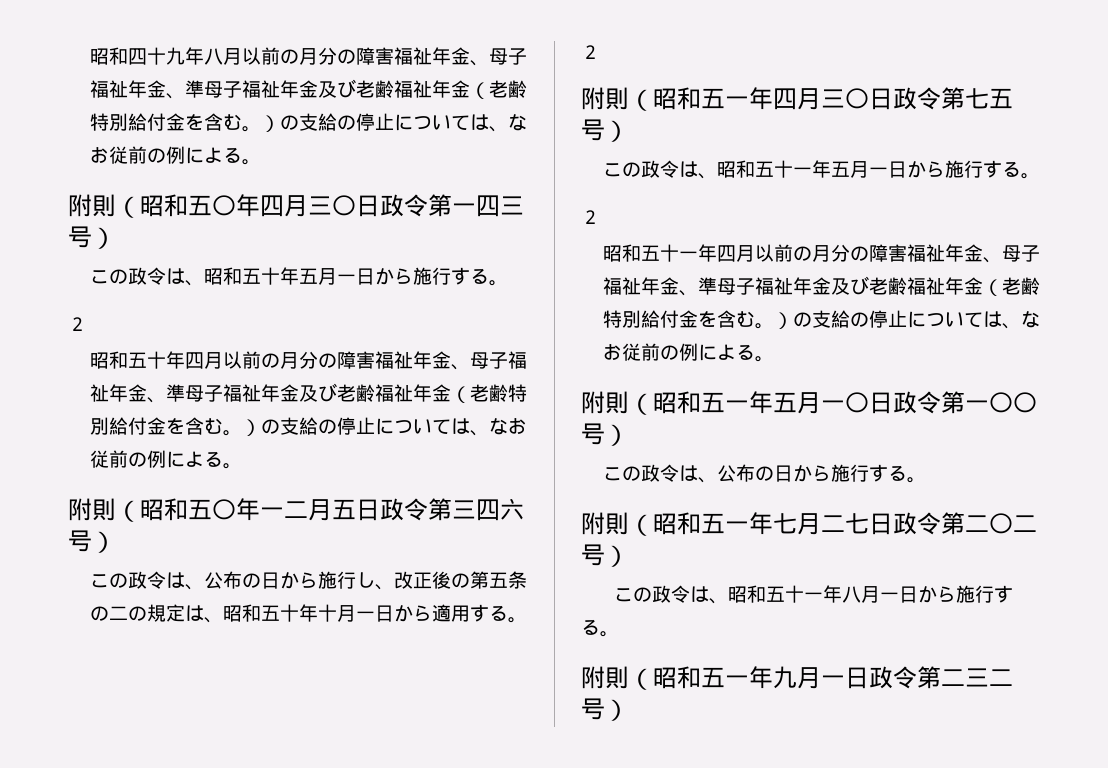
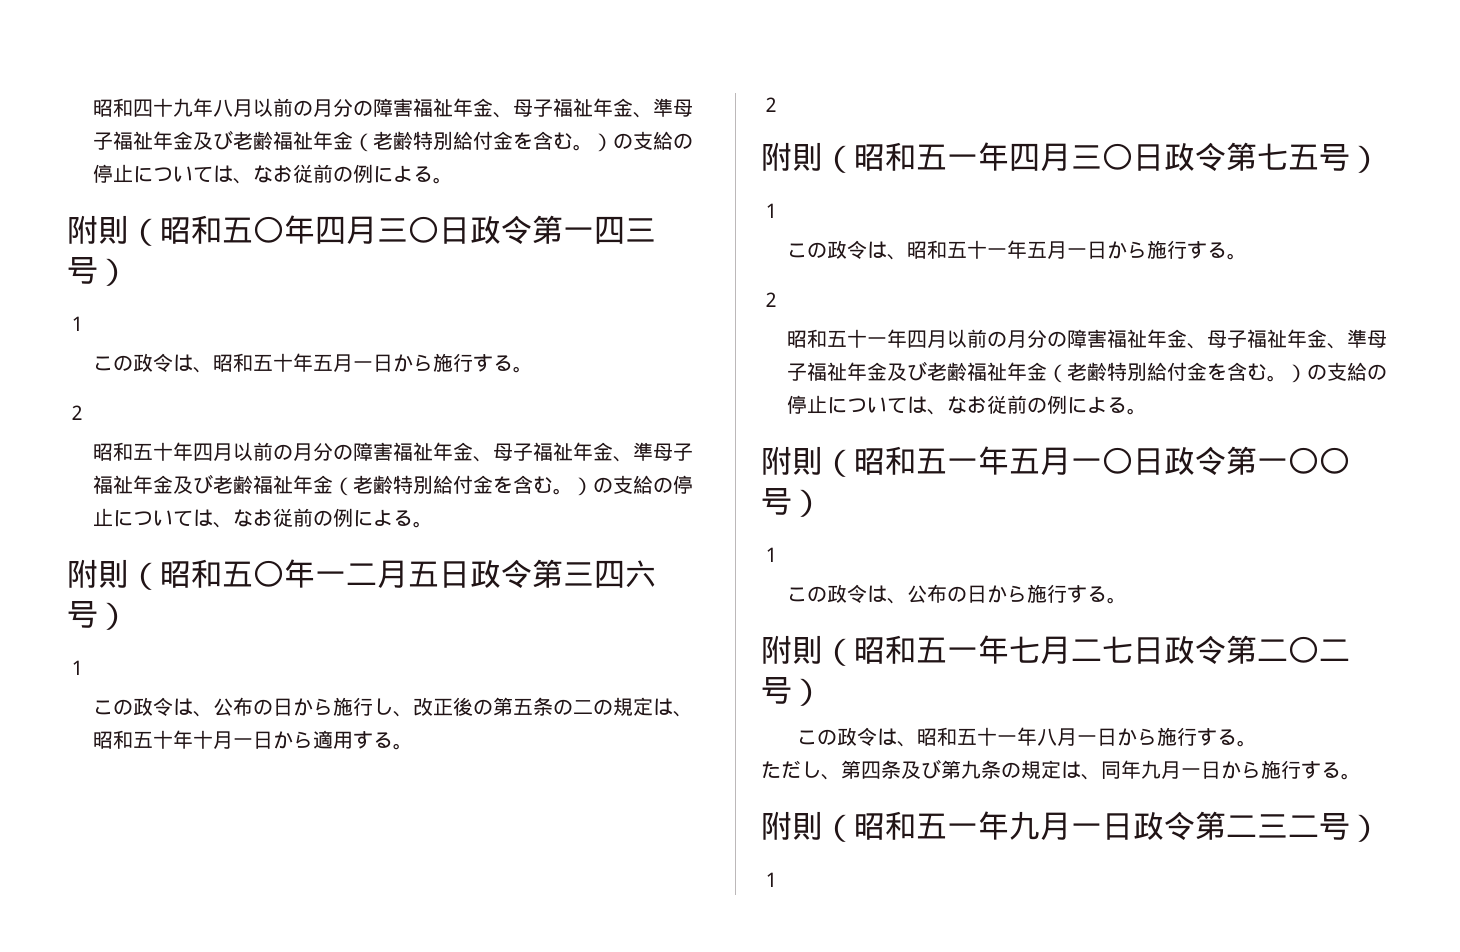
  附則（昭和五〇年四月三〇日政令第一四三号）
+ １
  附則（昭和五〇年一二月五日政令第三四六号）
+ １
  附則（昭和五一年四月三〇日政令第七五号）
+ １
  附則（昭和五一年五月一〇日政令第一〇〇号）
+ １
+ ただし、第四条及び第九条の規定は、同年九月一日から施行する。
  附則（昭和五一年九月一日政令第二三二号）
+ １

